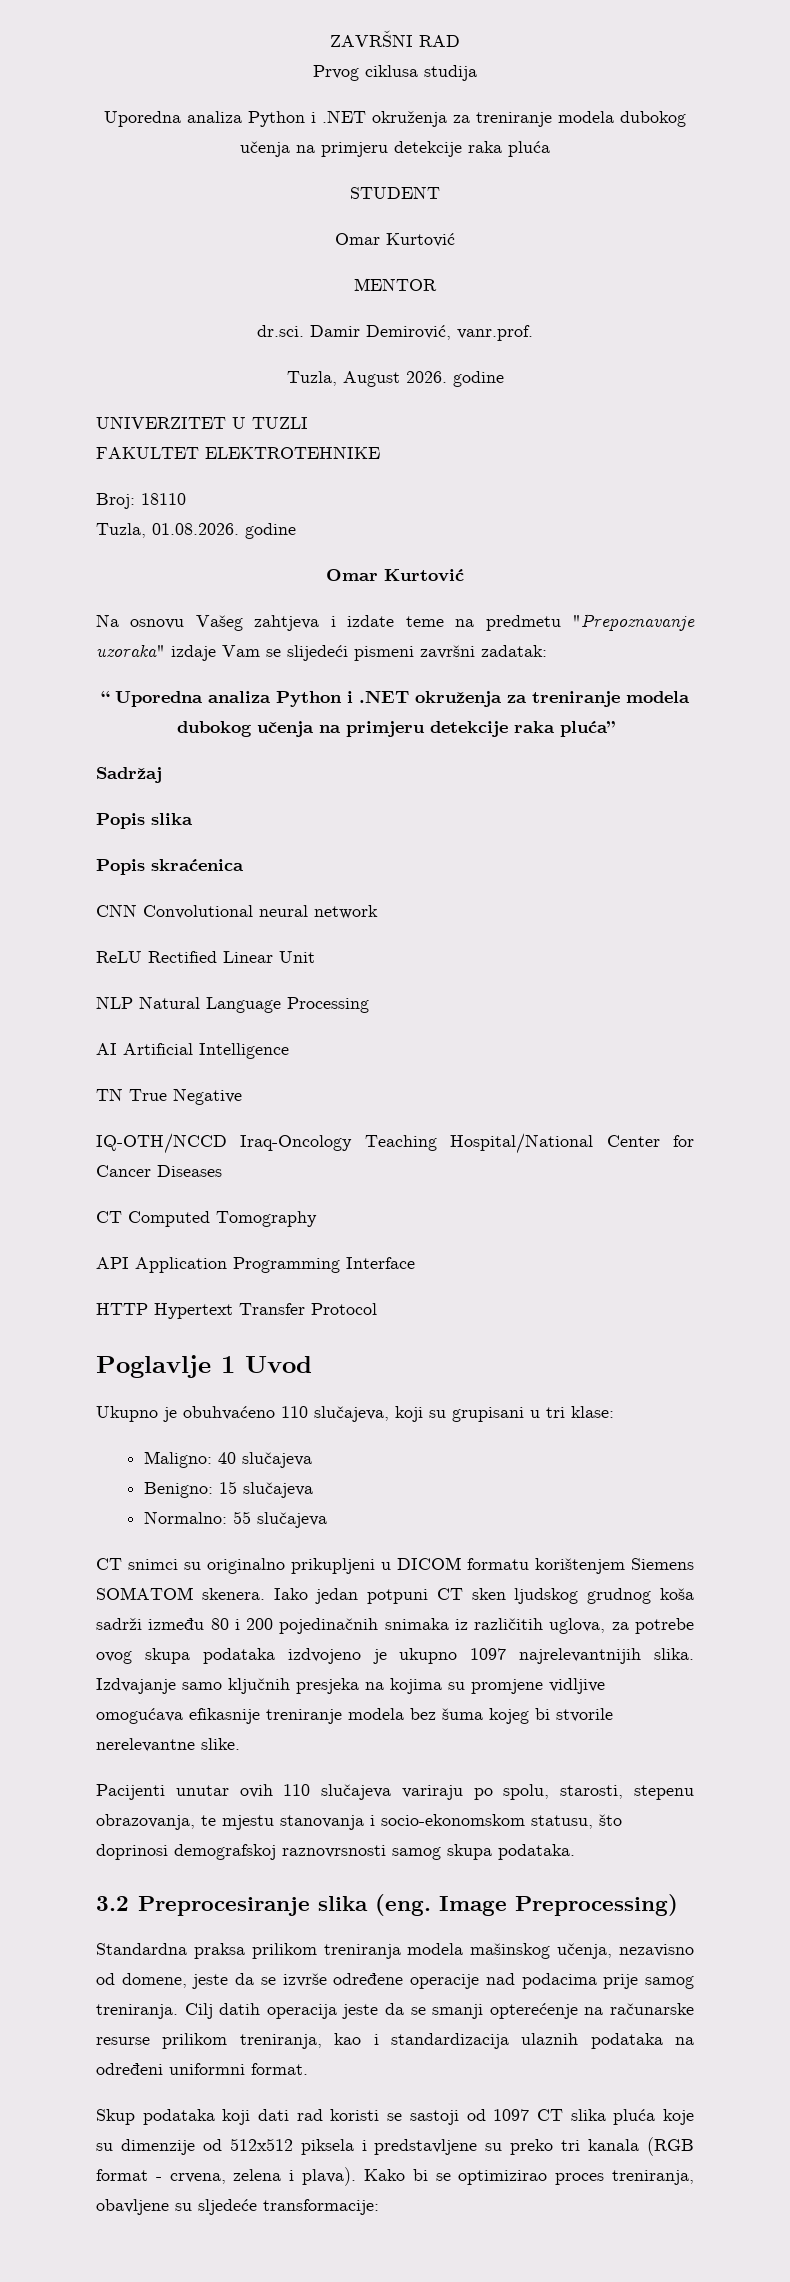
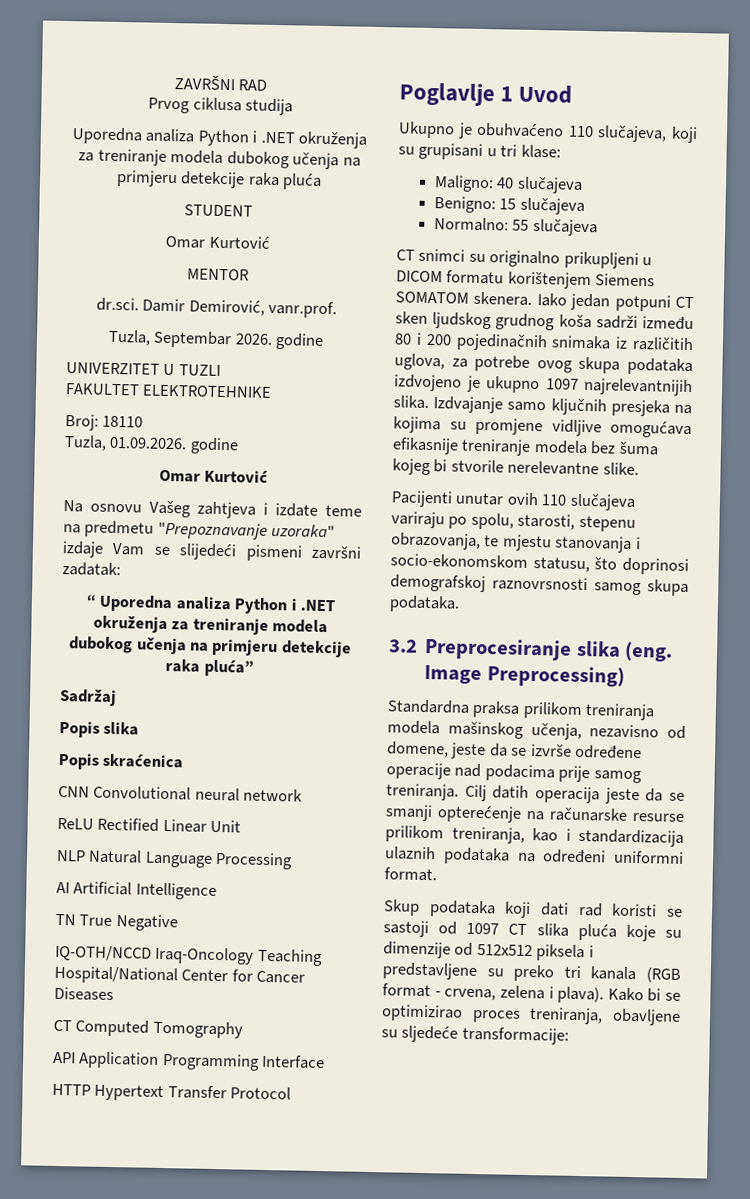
- Tuzla, August 2026. godine
+ Tuzla, Septembar 2026. godine
- Tuzla, 01.08.2026. godine
+ Tuzla, 01.09.2026. godine

